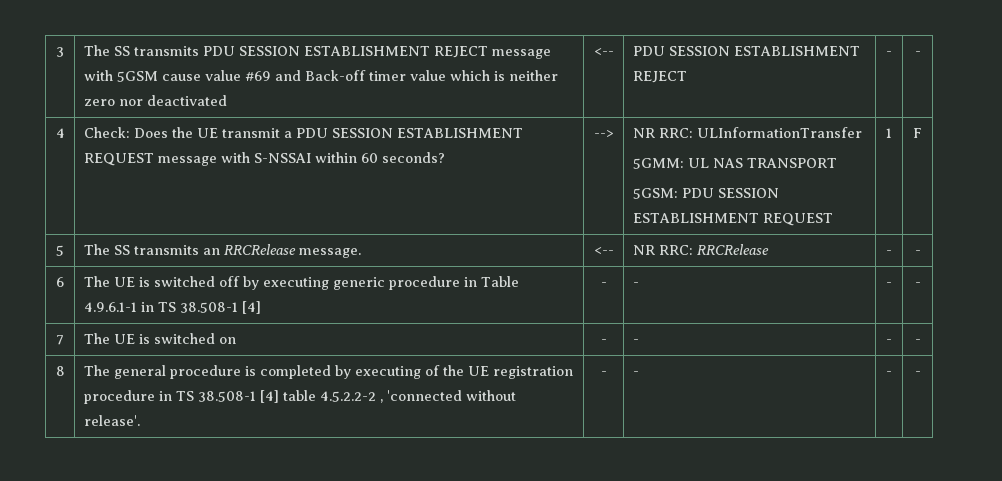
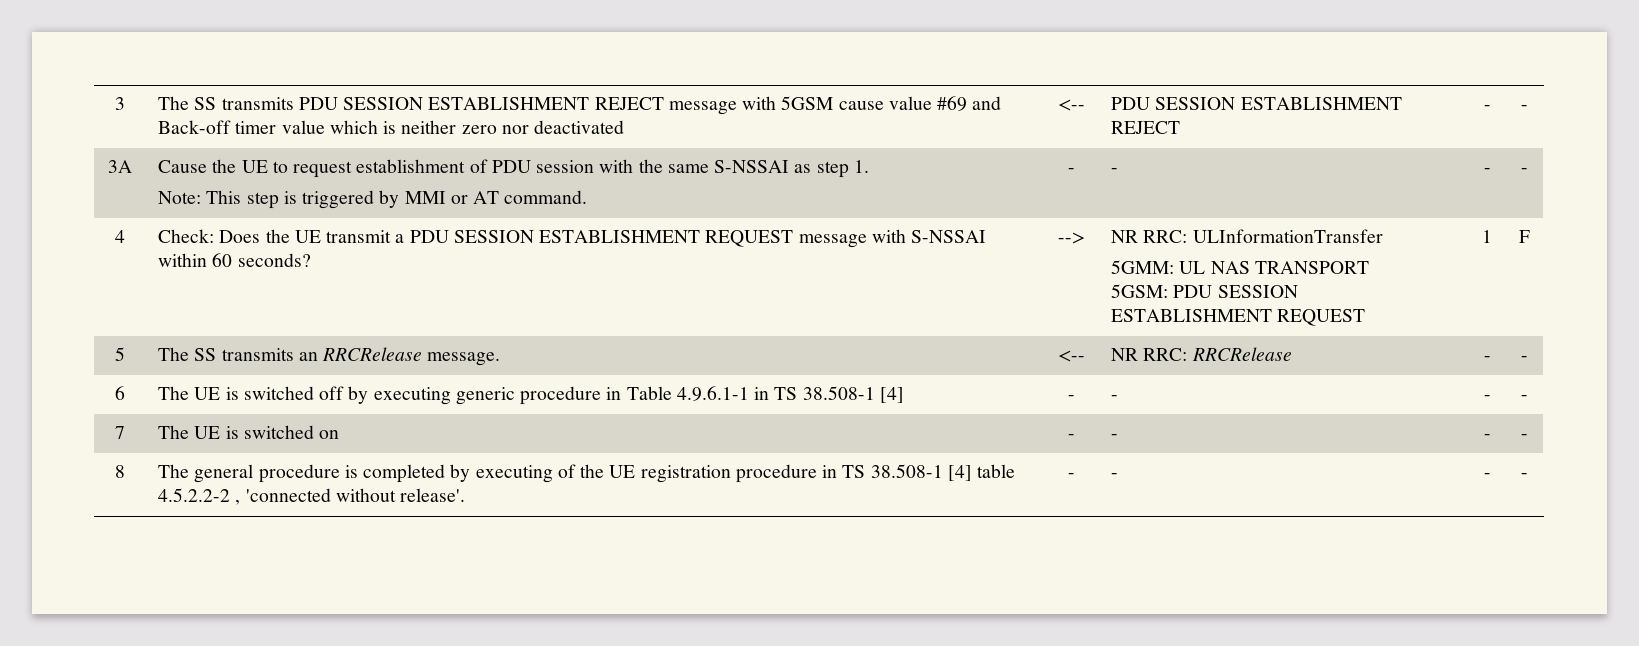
+ 3A | Cause the UE to request establishment of PDU session with the same S-NSSAI as step 1.
+ Note: This step is triggered by MMI or AT command. | - | - | - | -

